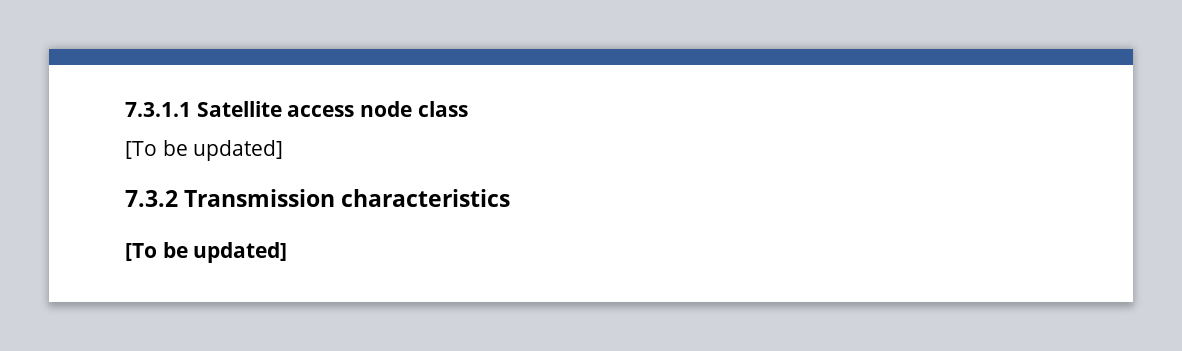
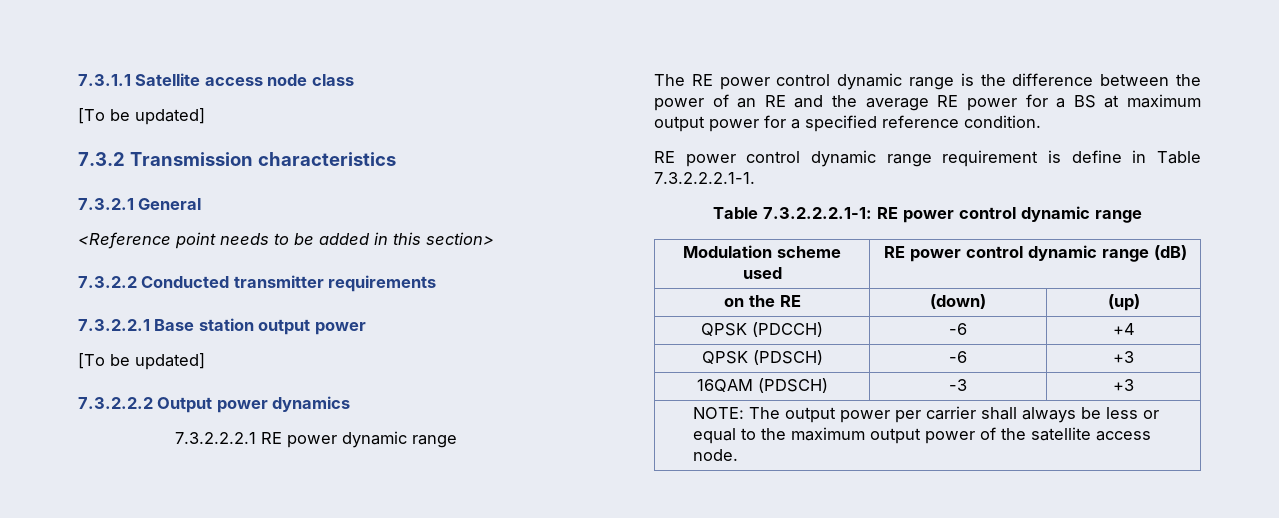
  7.3.2 Transmission characteristics
+ 7.3.2.1 General
+ <Reference point needs to be added in this section>
+ 7.3.2.2 Conducted transmitter requirements
+ 7.3.2.2.1 Base station output power
  [To be updated]
+ 7.3.2.2.2 Output power dynamics
+ 7.3.2.2.2.1 RE power dynamic range
+ The RE power control dynamic range is the difference between the power of an RE and the average RE power for a BS at maximum output power for a specified reference condition.
+ RE power control dynamic range requirement is define in Table 7.3.2.2.2.1-1.
+ Table 7.3.2.2.2.1-1: RE power control dynamic range
+ Modulation scheme used | RE power control dynamic range (dB)
+ on the RE | (down) | (up)
+ QPSK (PDCCH) | -6 | +4
+ QPSK (PDSCH) | -6 | +3
+ 16QAM (PDSCH) | -3 | +3
+ NOTE: The output power per carrier shall always be less or equal to the maximum output power of the satellite access node.

